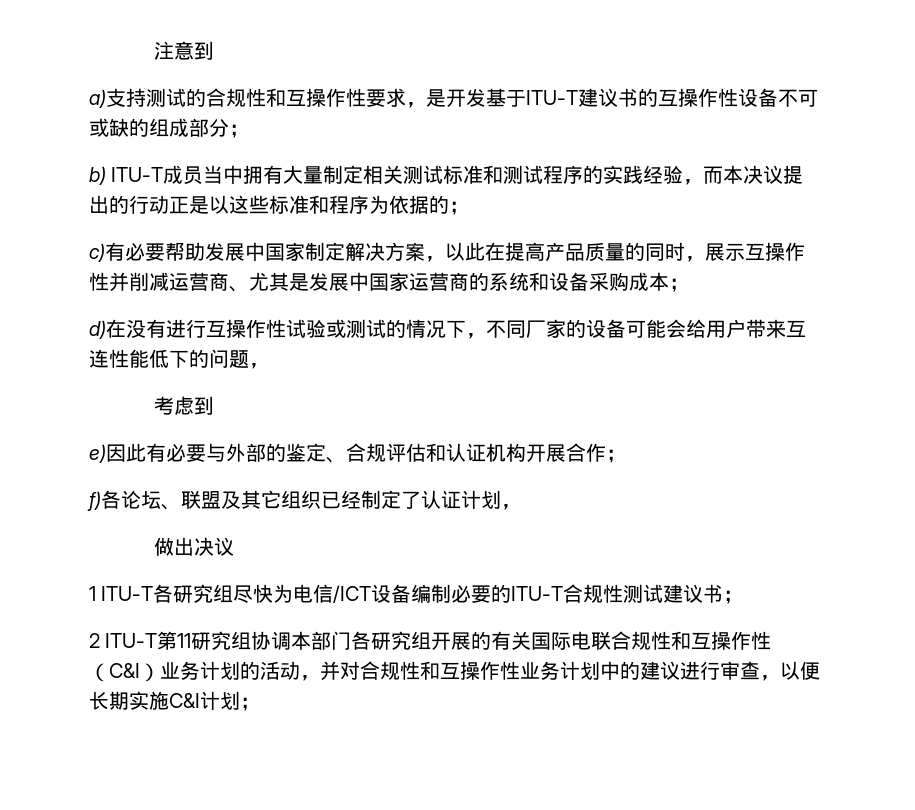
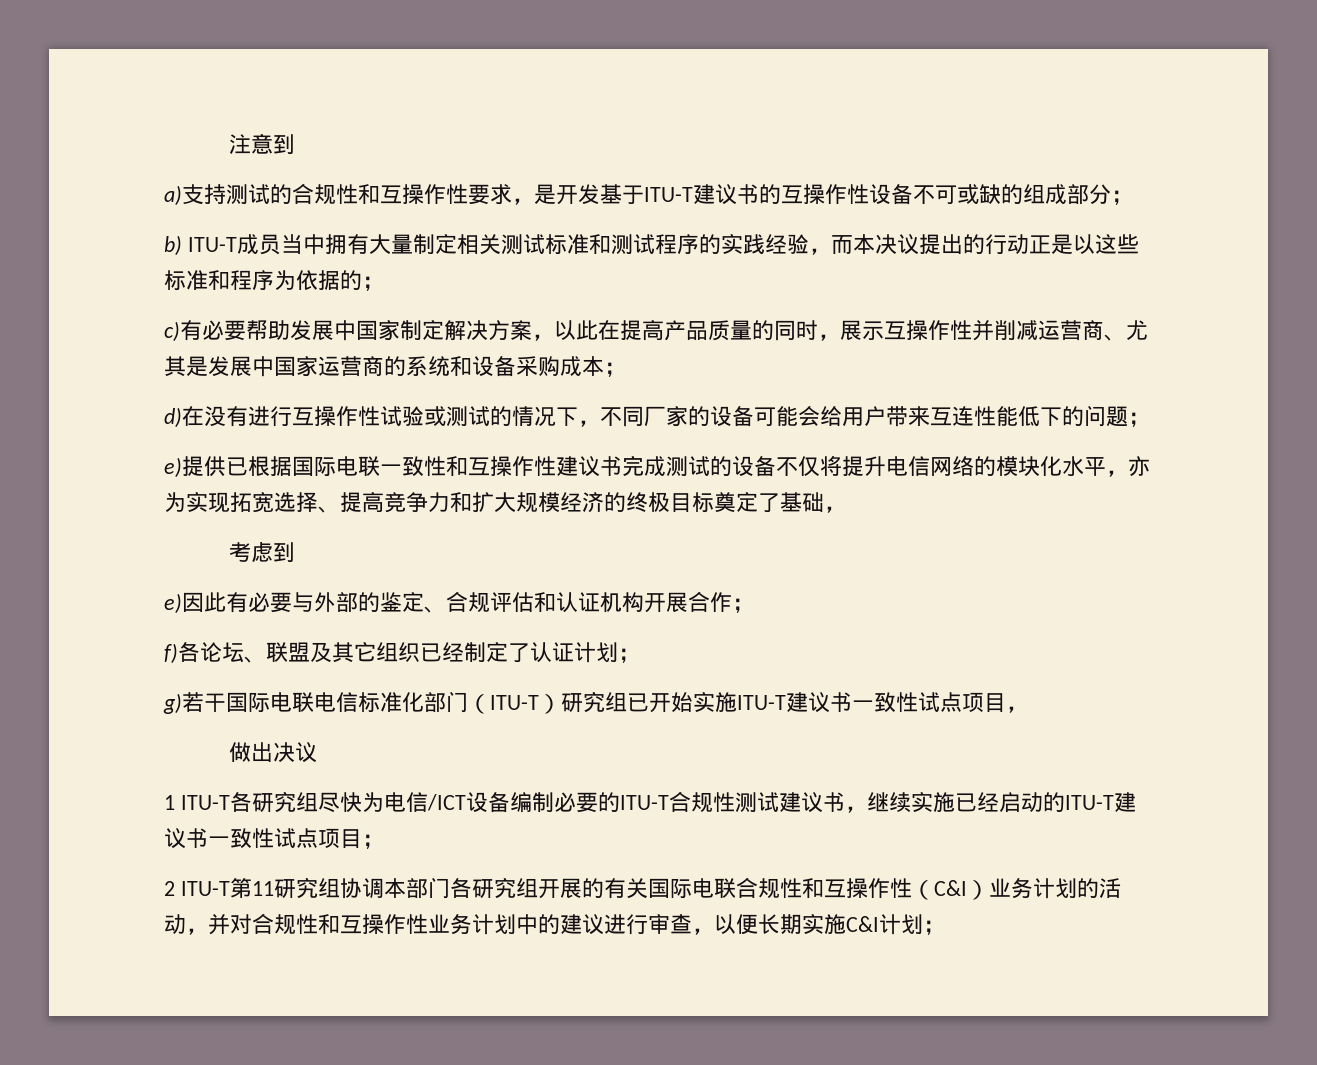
- d)在没有进行互操作性试验或测试的情况下，不同厂家的设备可能会给用户带来互连性能低下的问题，
+ d)在没有进行互操作性试验或测试的情况下，不同厂家的设备可能会给用户带来互连性能低下的问题；
+ e)提供已根据国际电联一致性和互操作性建议书完成测试的设备不仅将提升电信网络的模块化水平，亦为实现拓宽选择、提高竞争力和扩大规模经济的终极目标奠定了基础，
- f)各论坛、联盟及其它组织已经制定了认证计划，
+ f)各论坛、联盟及其它组织已经制定了认证计划；
+ g)若干国际电联电信标准化部门（ITU-T）研究组已开始实施ITU-T建议书一致性试点项目，
- 1 ITU-T各研究组尽快为电信/ICT设备编制必要的ITU-T合规性测试建议书；
+ 1 ITU-T各研究组尽快为电信/ICT设备编制必要的ITU-T合规性测试建议书，继续实施已经启动的ITU-T建议书一致性试点项目；

